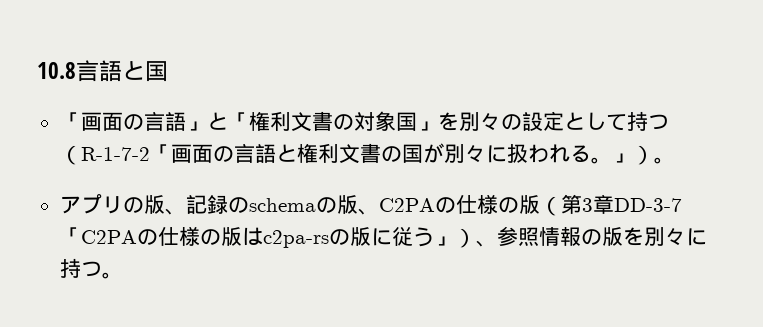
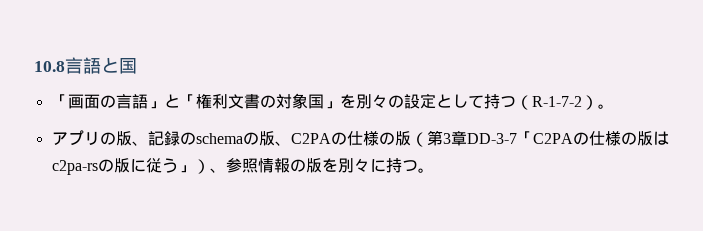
- 「画面の言語」と「権利文書の対象国」を別々の設定として持つ（R-1-7-2「画面の言語と権利文書の国が別々に扱われる。」）。
+ 「画面の言語」と「権利文書の対象国」を別々の設定として持つ（R-1-7-2）。

